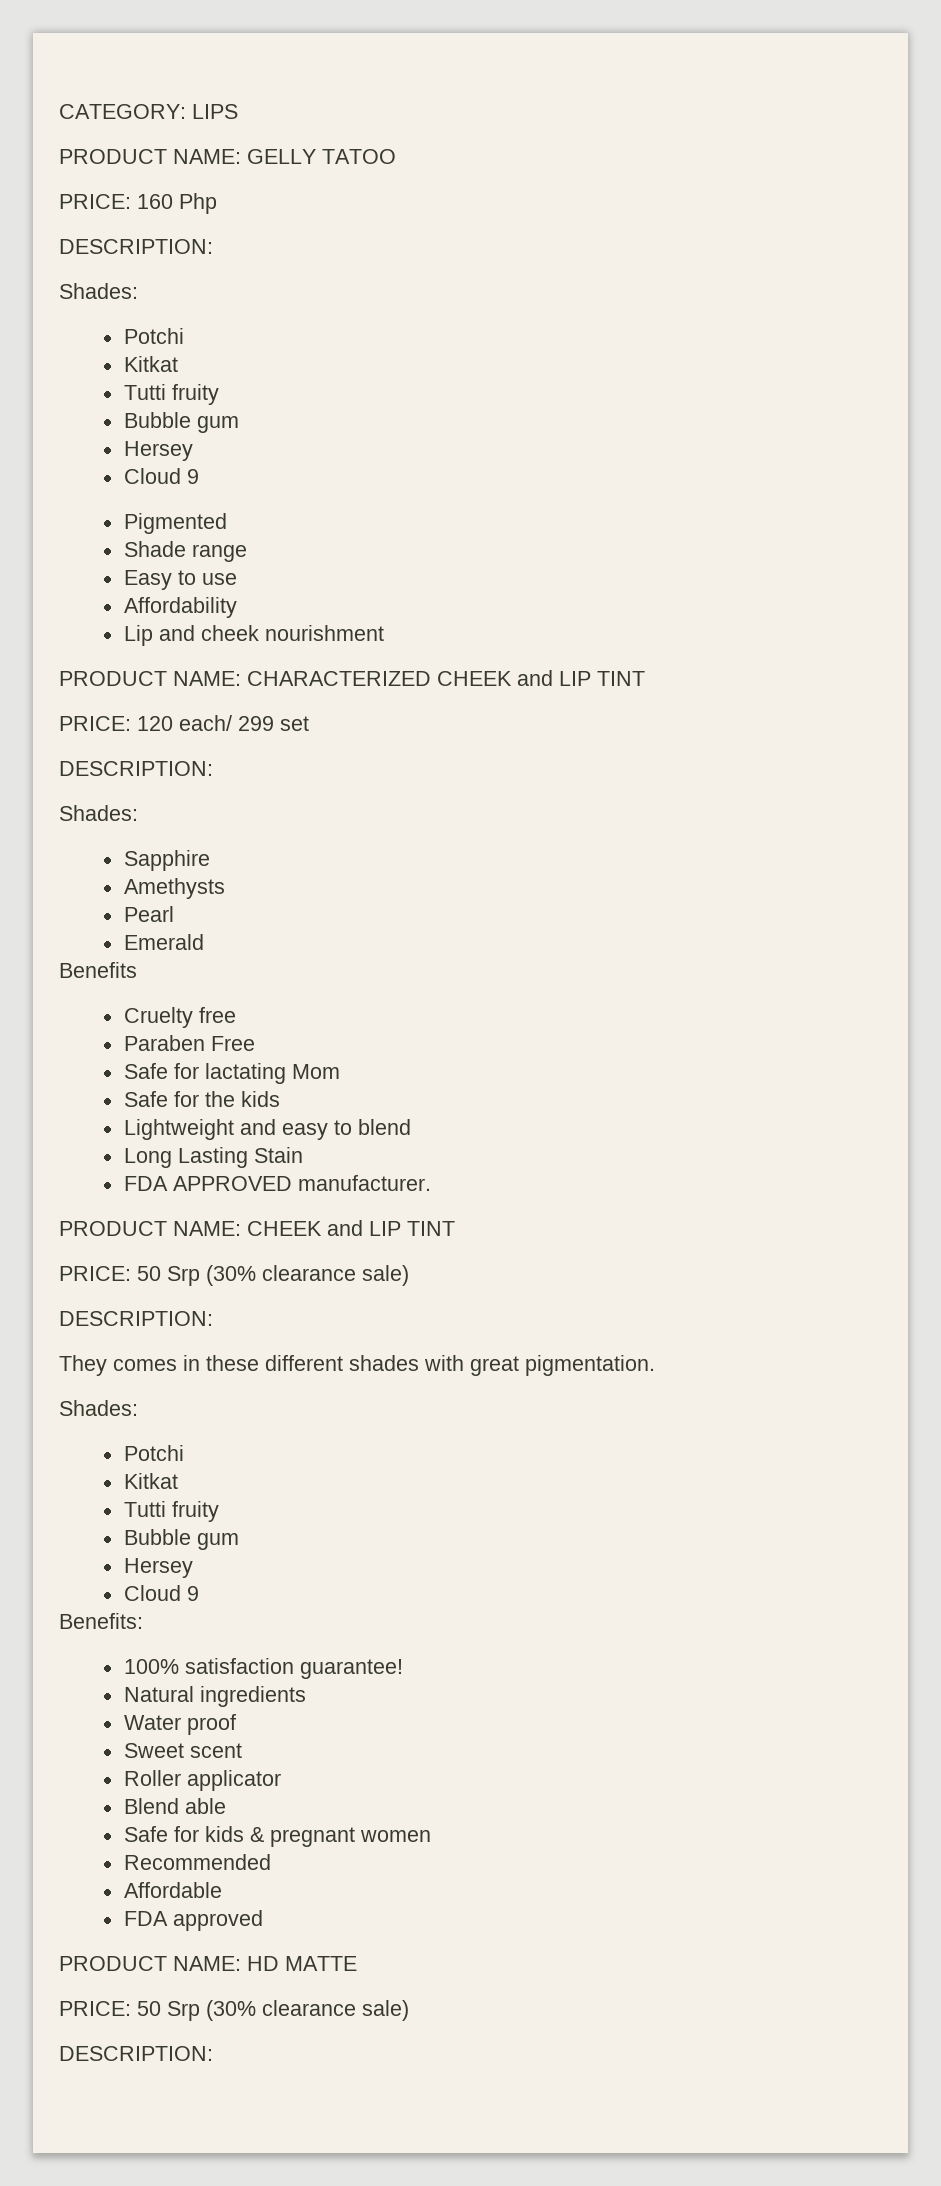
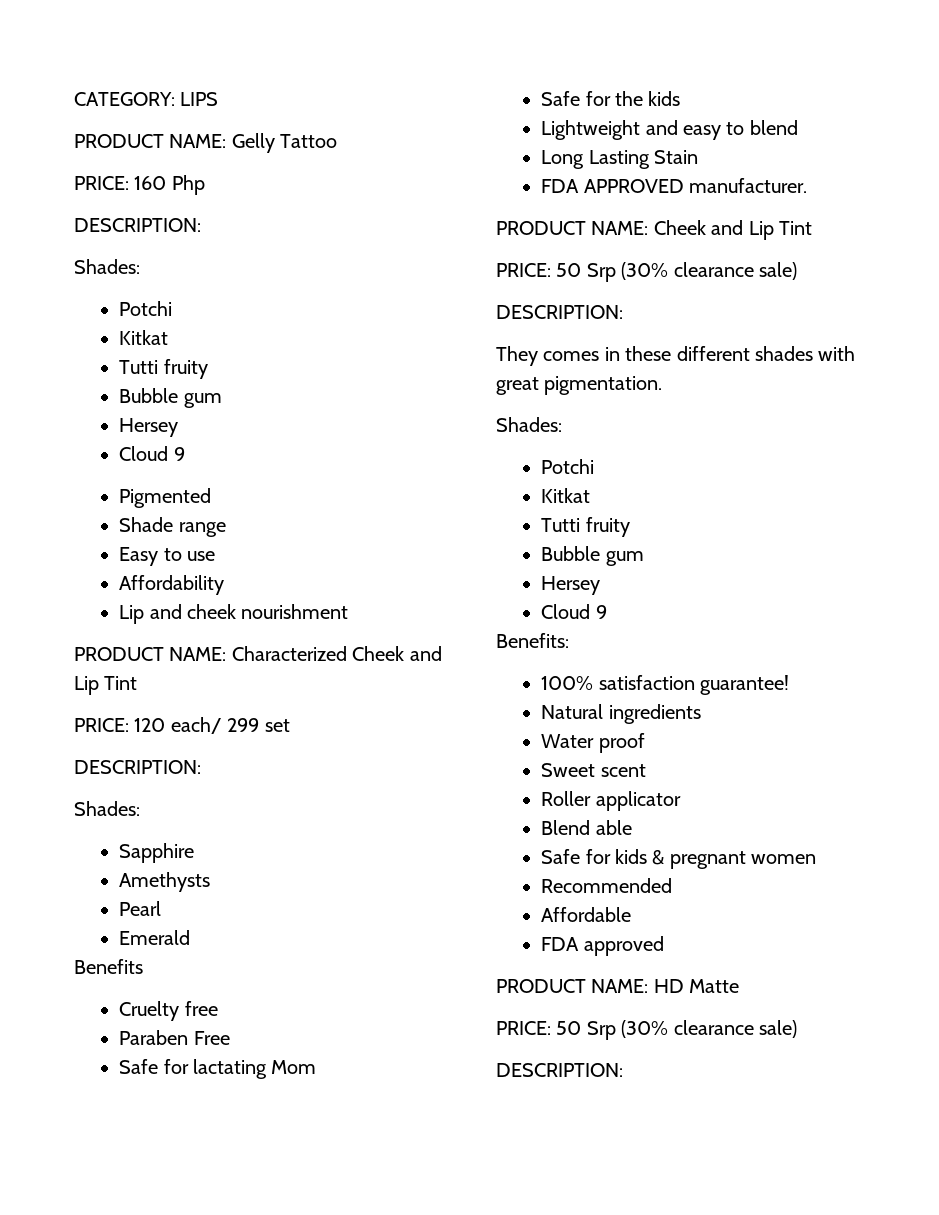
- PRODUCT NAME: GELLY TATOO
+ PRODUCT NAME: Gelly Tattoo
- PRODUCT NAME: CHARACTERIZED CHEEK and LIP TINT
+ PRODUCT NAME: Characterized Cheek and Lip Tint
- PRODUCT NAME: CHEEK and LIP TINT
+ PRODUCT NAME: Cheek and Lip Tint
- PRODUCT NAME: HD MATTE
+ PRODUCT NAME: HD Matte

